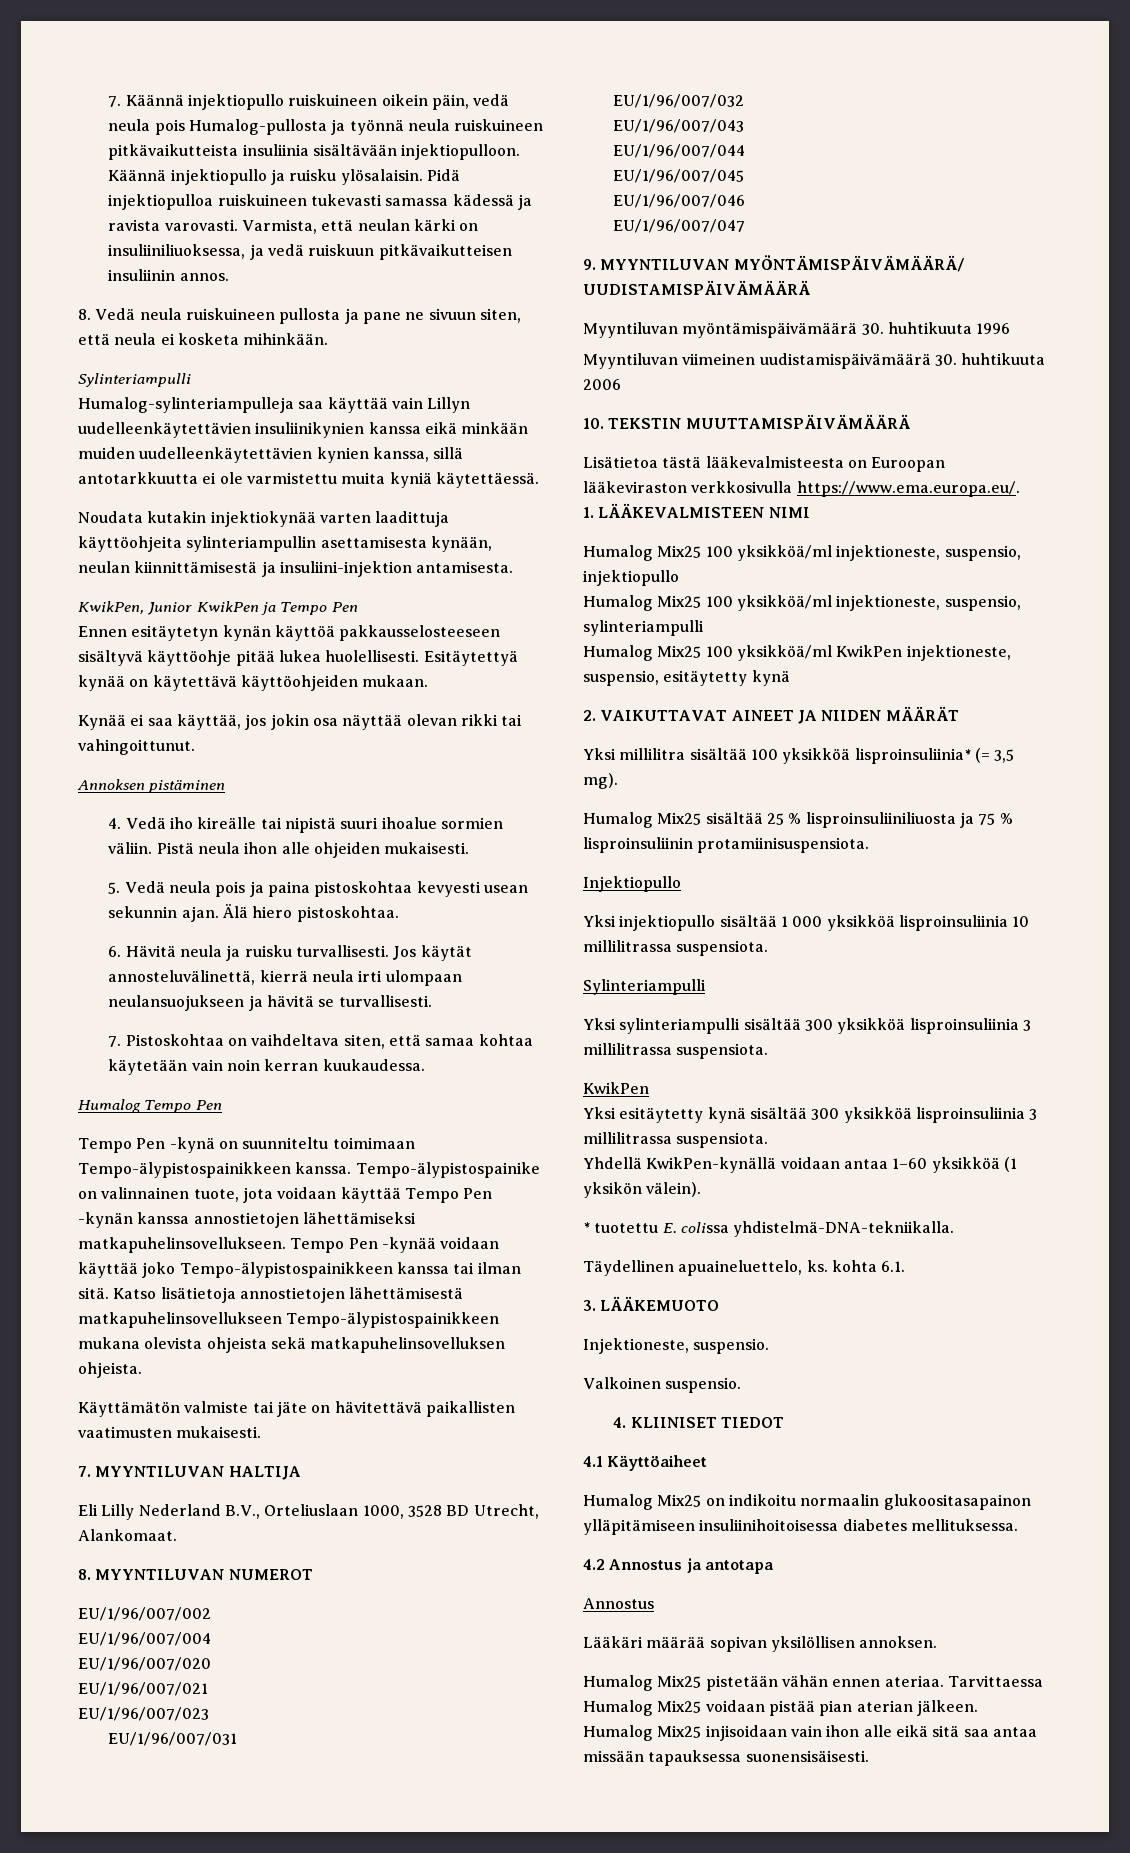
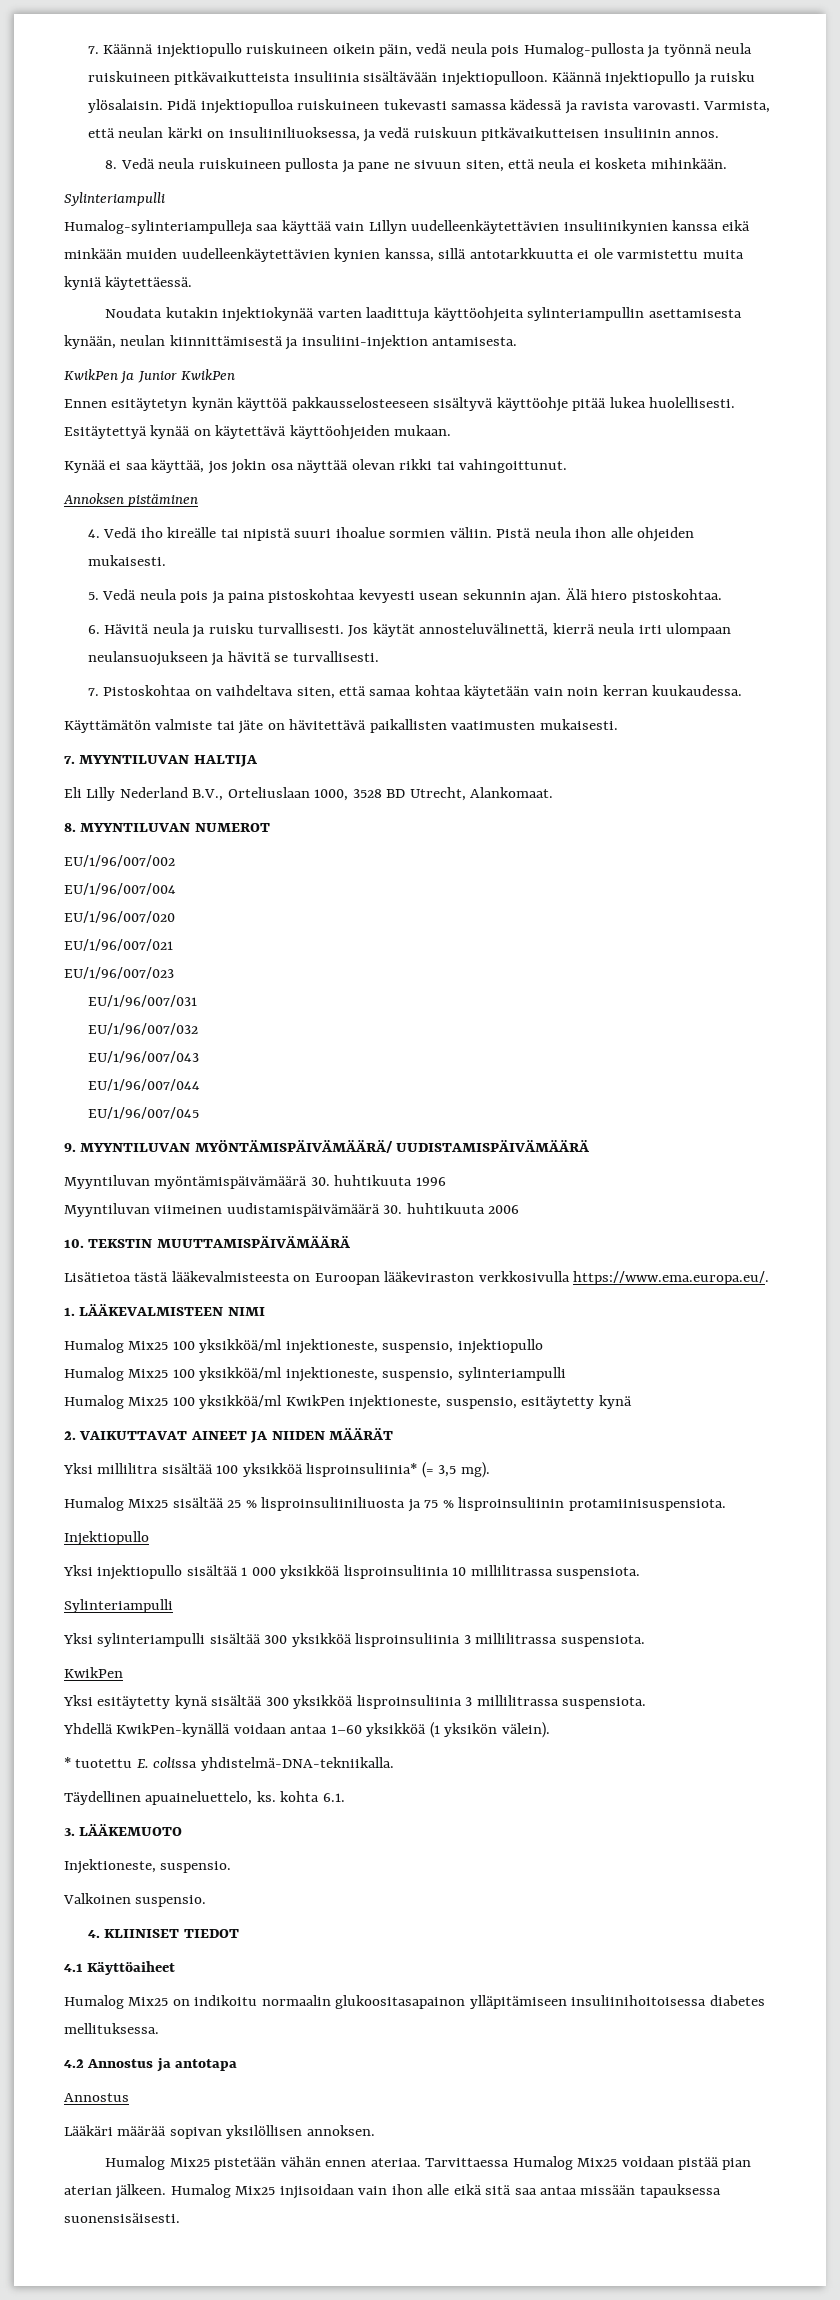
- KwikPen, Junior KwikPen ja Tempo Pen
+ KwikPen ja Junior KwikPen
- Humalog Tempo Pen
- Tempo Pen -kynä on suunniteltu toimimaan Tempo-älypistospainikkeen kanssa. Tempo-älypistospainike on valinnainen tuote, jota voidaan käyttää Tempo Pen -kynän kanssa annostietojen lähettämiseksi matkapuhelinsovellukseen. Tempo Pen -kynää voidaan käyttää joko Tempo-älypistospainikkeen kanssa tai ilman sitä. Katso lisätietoja annostietojen lähettämisestä matkapuhelinsovellukseen Tempo-älypistospainikkeen mukana olevista ohjeista sekä matkapuhelinsovelluksen ohjeista.
- EU/1/96/007/046
- EU/1/96/007/047

